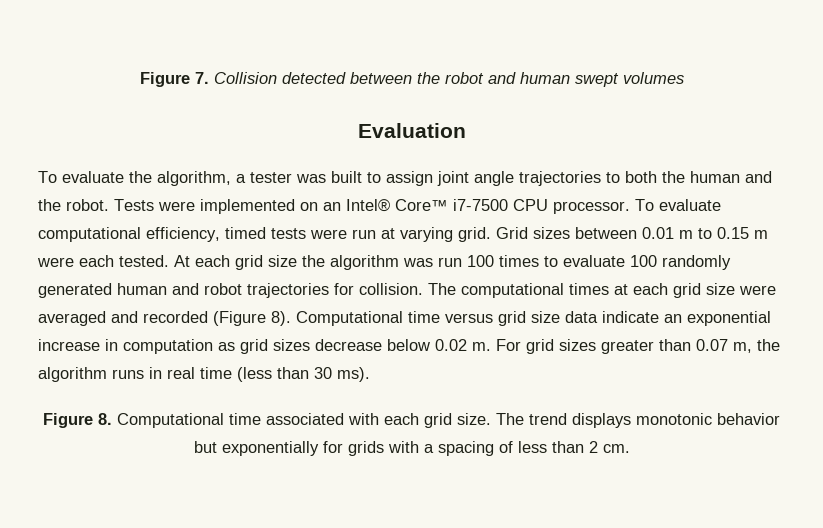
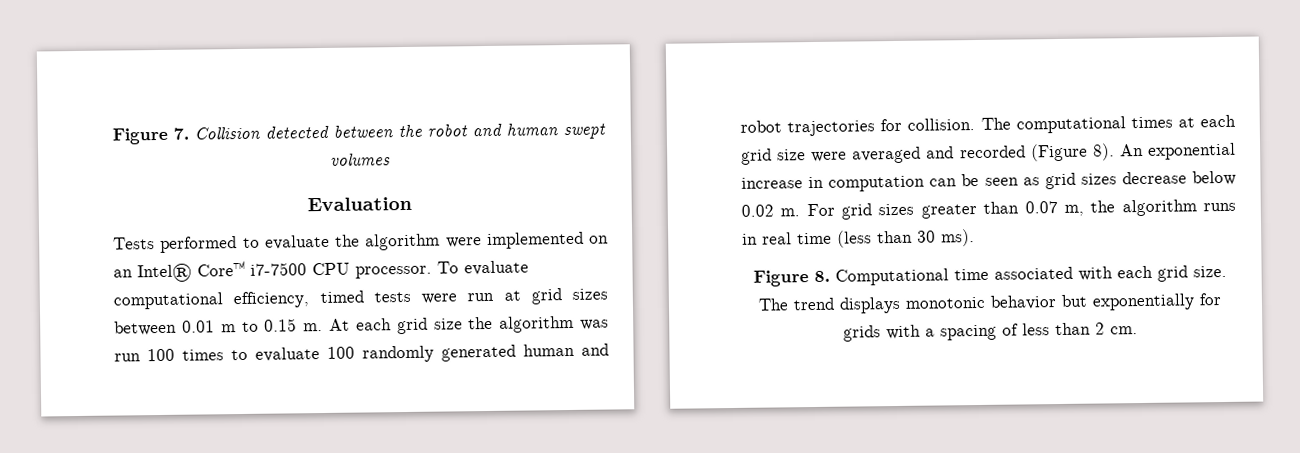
- To evaluate the algorithm, a tester was built to assign joint angle trajectories to both the human and the robot. Tests were implemented on an Intel® Core™ i7-7500 CPU processor.
+ Tests performed to evaluate the algorithm were implemented on an Intel® Core™ i7-7500 CPU processor.
- To evaluate computational efficiency, timed tests were run at varying grid. Grid sizes between 0.01 m to 0.15 m were each tested.
+ To evaluate computational efficiency, timed tests were run at grid sizes between 0.01 m to 0.15 m.
- Computational time versus grid size data indicate an exponential increase in computation as grid sizes decrease below 0.02 m.
+ An exponential increase in computation can be seen as grid sizes decrease below 0.02 m.

